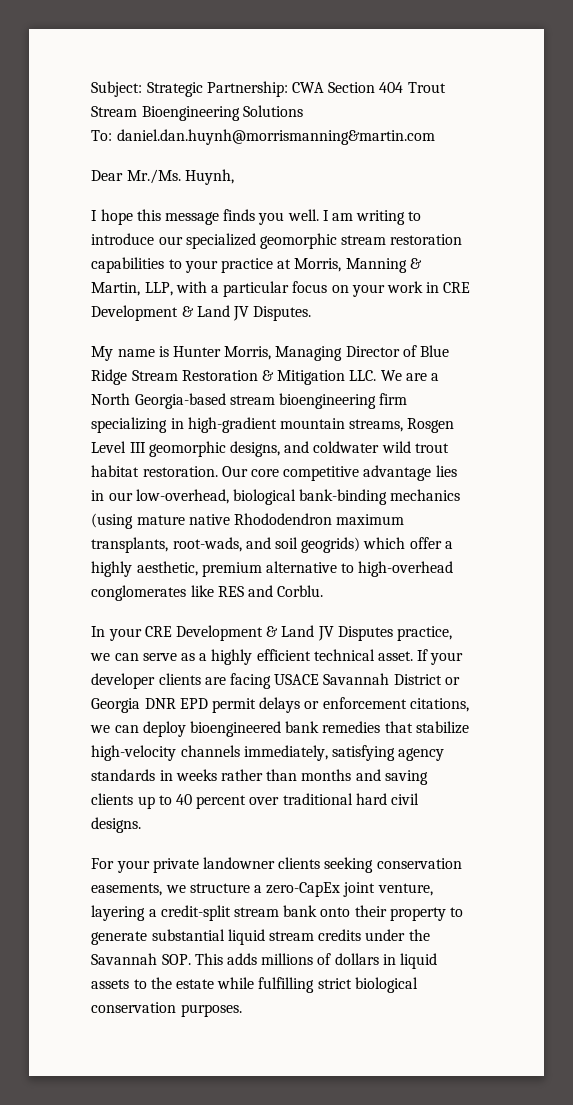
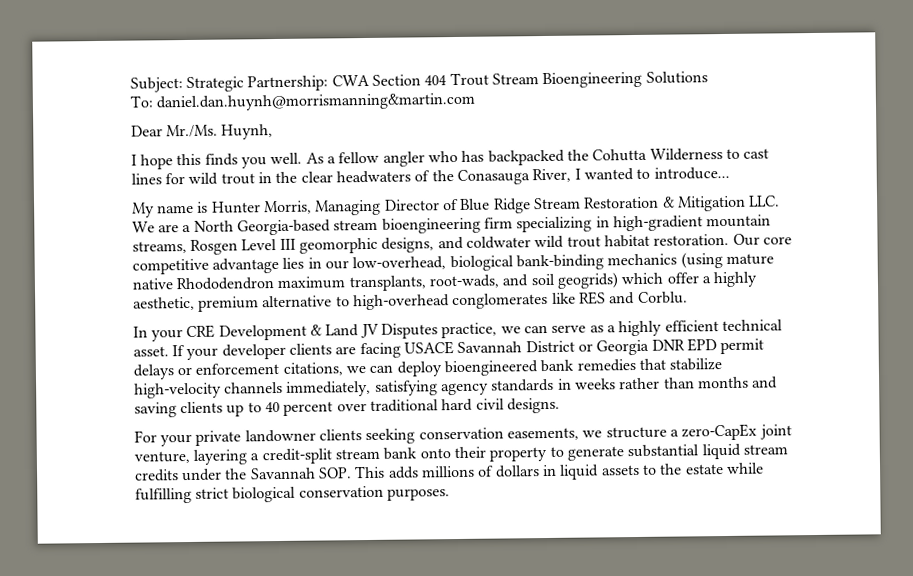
- I hope this message finds you well.
+ I hope this finds you well.
- I am writing to introduce our specialized geomorphic stream restoration capabilities to your practice at Morris, Manning & Martin, LLP, with a particular focus on your work in CRE Development & Land JV Disputes.
+ As a fellow angler who has backpacked the Cohutta Wilderness to cast lines for wild trout in the clear headwaters of the Conasauga River, I wanted to introduce...

